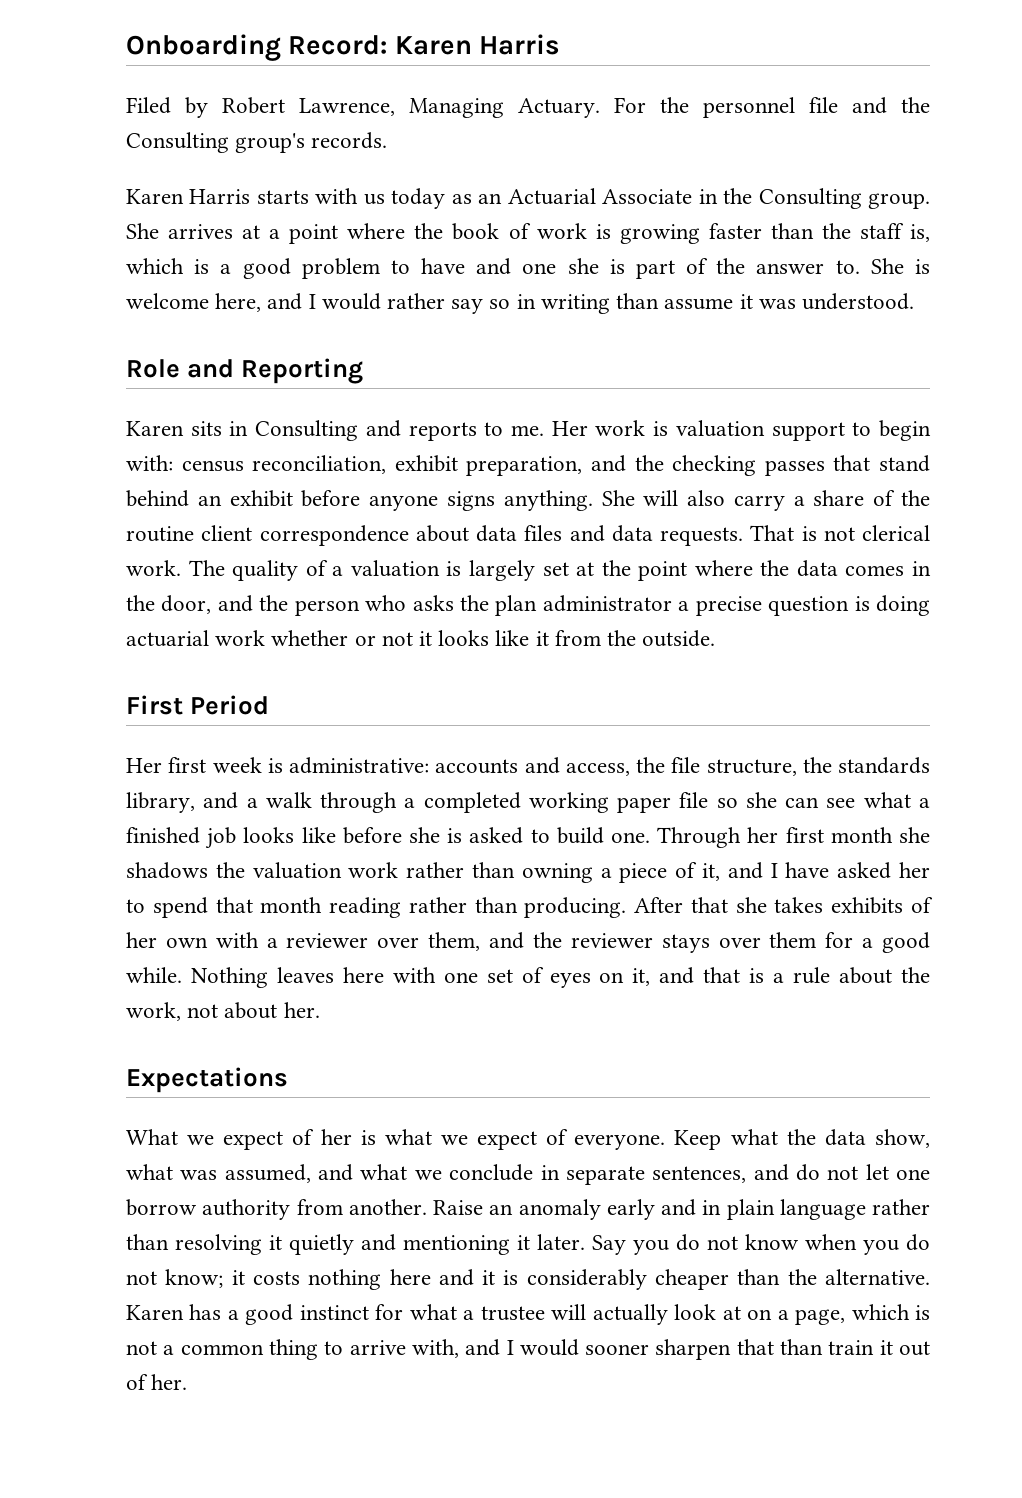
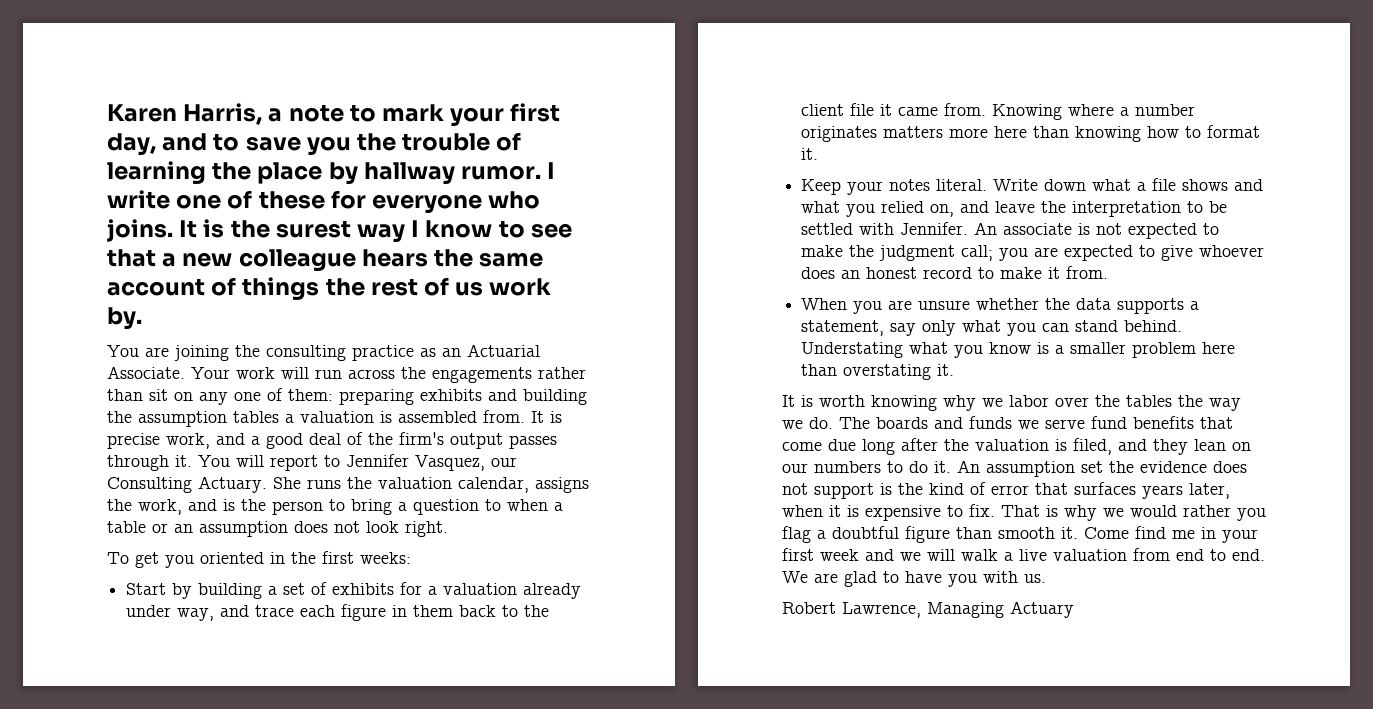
- Onboarding Record: Karen Harris
- Filed by Robert Lawrence, Managing Actuary. For the personnel file and the Consulting group's records.
- Karen Harris starts with us today as an Actuarial Associate in the Consulting group. She arrives at a point where the book of work is growing faster than the staff is, which is a good problem to have and one she is part of the answer to. She is welcome here, and I would rather say so in writing than assume it was understood.
- Role and Reporting
- Karen sits in Consulting and reports to me. Her work is valuation support to begin with: census reconciliation, exhibit preparation, and the checking passes that stand behind an exhibit before anyone signs anything. She will also carry a share of the routine client correspondence about data files and data requests. That is not clerical work. The quality of a valuation is largely set at the point where the data comes in the door, and the person who asks the plan administrator a precise question is doing actuarial work whether or not it looks like it from the outside.
- First Period
- Her first week is administrative: accounts and access, the file structure, the standards library, and a walk through a completed working paper file so she can see what a finished job looks like before she is asked to build one. Through her first month she shadows the valuation work rather than owning a piece of it, and I have asked her to spend that month reading rather than producing. After that she takes exhibits of her own with a reviewer over them, and the reviewer stays over them for a good while. Nothing leaves here with one set of eyes on it, and that is a rule about the work, not about her.
- Expectations
- What we expect of her is what we expect of everyone. Keep what the data show, what was assumed, and what we conclude in separate sentences, and do not let one borrow authority from another. Raise an anomaly early and in plain language rather than resolving it quietly and mentioning it later. Say you do not know when you do not know; it costs nothing here and it is considerably cheaper than the alternative. Karen has a good instinct for what a trustee will actually look at on a page, which is not a common thing to arrive with, and I would sooner sharpen that than train it out of her.
+ Karen Harris, a note to mark your first day, and to save you the trouble of learning the place by hallway rumor. I write one of these for everyone who joins. It is the surest way I know to see that a new colleague hears the same account of things the rest of us work by.
+ You are joining the consulting practice as an Actuarial Associate. Your work will run across the engagements rather than sit on any one of them: preparing exhibits and building the assumption tables a valuation is assembled from. It is precise work, and a good deal of the firm's output passes through it. You will report to Jennifer Vasquez, our Consulting Actuary. She runs the valuation calendar, assigns the work, and is the person to bring a question to when a table or an assumption does not look right.
+ To get you oriented in the first weeks:
+ Start by building a set of exhibits for a valuation already under way, and trace each figure in them back to the client file it came from. Knowing where a number originates matters more here than knowing how to format it.
+ Keep your notes literal. Write down what a file shows and what you relied on, and leave the interpretation to be settled with Jennifer. An associate is not expected to make the judgment call; you are expected to give whoever does an honest record to make it from.
+ When you are unsure whether the data supports a statement, say only what you can stand behind. Understating what you know is a smaller problem here than overstating it.
+ It is worth knowing why we labor over the tables the way we do. The boards and funds we serve fund benefits that come due long after the valuation is filed, and they lean on our numbers to do it. An assumption set the evidence does not support is the kind of error that surfaces years later, when it is expensive to fix. That is why we would rather you flag a doubtful figure than smooth it. Come find me in your first week and we will walk a live valuation from end to end. We are glad to have you with us.
+ Robert Lawrence, Managing Actuary

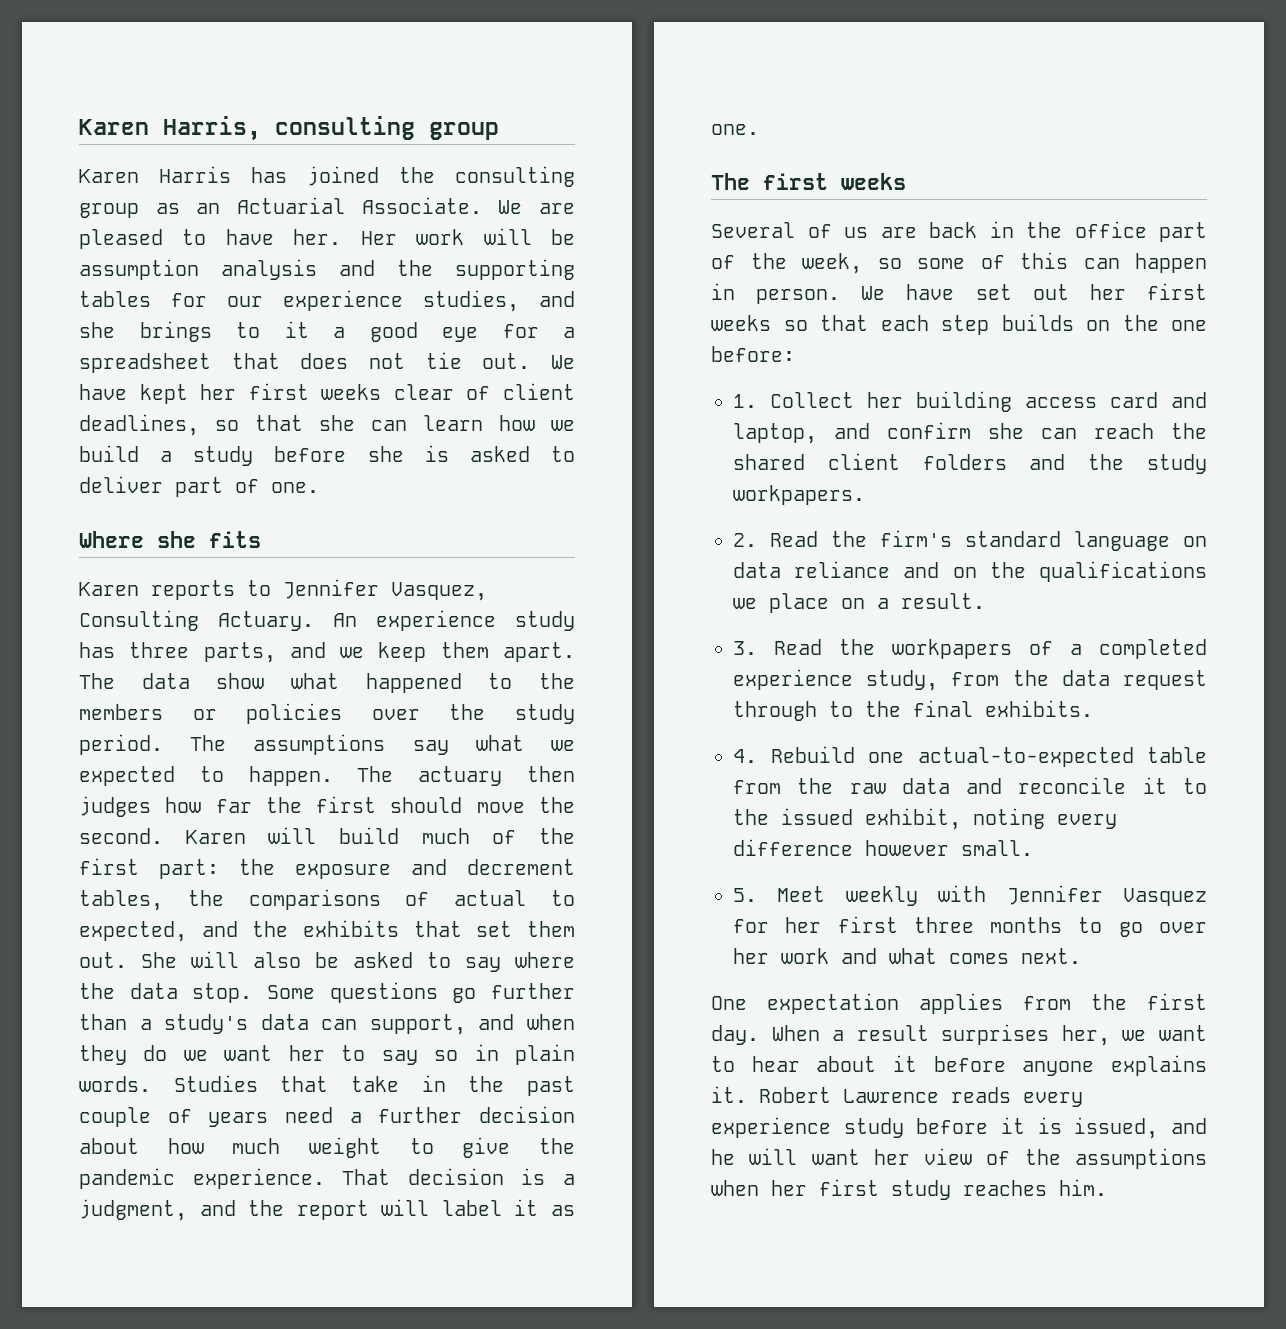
- Karen Harris, a note to mark your first day, and to save you the trouble of learning the place by hallway rumor. I write one of these for everyone who joins. It is the surest way I know to see that a new colleague hears the same account of things the rest of us work by.
- You are joining the consulting practice as an Actuarial Associate.
+ Karen Harris, consulting group
+ Karen Harris has joined the consulting group as an Actuarial Associate.
- Your work will run across the engagements rather than sit on any one of them: preparing exhibits and building the assumption tables a valuation is assembled from. It is precise work, and a good deal of the firm's output passes through it. You will report to Jennifer Vasquez, our Consulting Actuary.
+ We are pleased to have her. Her work will be assumption analysis and the supporting tables for our experience studies, and she brings to it a good eye for a spreadsheet that does not tie out. We have kept her first weeks clear of client deadlines, so that she can learn how we build a study before she is asked to deliver part of one.
+ Where she fits
+ Karen reports to Jennifer Vasquez, Consulting Actuary.
- She runs the valuation calendar, assigns the work, and is the person to bring a question to when a table or an assumption does not look right.
- To get you oriented in the first weeks:
- Start by building a set of exhibits for a valuation already under way, and trace each figure in them back to the client file it came from. Knowing where a number originates matters more here than knowing how to format it.
- Keep your notes literal. Write down what a file shows and what you relied on, and leave the interpretation to be settled with Jennifer. An associate is not expected to make the judgment call; you are expected to give whoever does an honest record to make it from.
- When you are unsure whether the data supports a statement, say only what you can stand behind. Understating what you know is a smaller problem here than overstating it.
- It is worth knowing why we labor over the tables the way we do. The boards and funds we serve fund benefits that come due long after the valuation is filed, and they lean on our numbers to do it. An assumption set the evidence does not support is the kind of error that surfaces years later, when it is expensive to fix. That is why we would rather you flag a doubtful figure than smooth it. Come find me in your first week and we will walk a live valuation from end to end. We are glad to have you with us.
- Robert Lawrence, Managing Actuary
+ An experience study has three parts, and we keep them apart. The data show what happened to the members or policies over the study period. The assumptions say what we expected to happen. The actuary then judges how far the first should move the second. Karen will build much of the first part: the exposure and decrement tables, the comparisons of actual to expected, and the exhibits that set them out. She will also be asked to say where the data stop. Some questions go further than a study's data can support, and when they do we want her to say so in plain words. Studies that take in the past couple of years need a further decision about how much weight to give the pandemic experience. That decision is a judgment, and the report will label it as one.
+ The first weeks
+ Several of us are back in the office part of the week, so some of this can happen in person. We have set out her first weeks so that each step builds on the one before:
+ 1. Collect her building access card and laptop, and confirm she can reach the shared client folders and the study workpapers.
+ 2. Read the firm's standard language on data reliance and on the qualifications we place on a result.
+ 3. Read the workpapers of a completed experience study, from the data request through to the final exhibits.
+ 4. Rebuild one actual-to-expected table from the raw data and reconcile it to the issued exhibit, noting every difference however small.
+ 5. Meet weekly with Jennifer Vasquez for her first three months to go over her work and what comes next.
+ One expectation applies from the first day. When a result surprises her, we want to hear about it before anyone explains it. Robert Lawrence reads every experience study before it is issued, and he will want her view of the assumptions when her first study reaches him.

